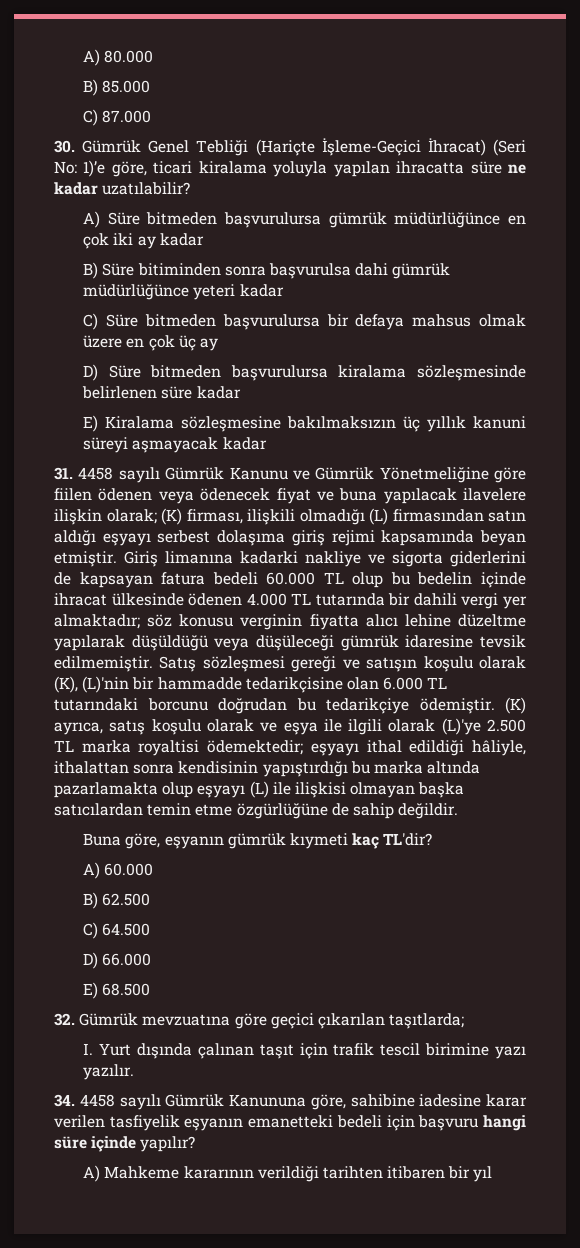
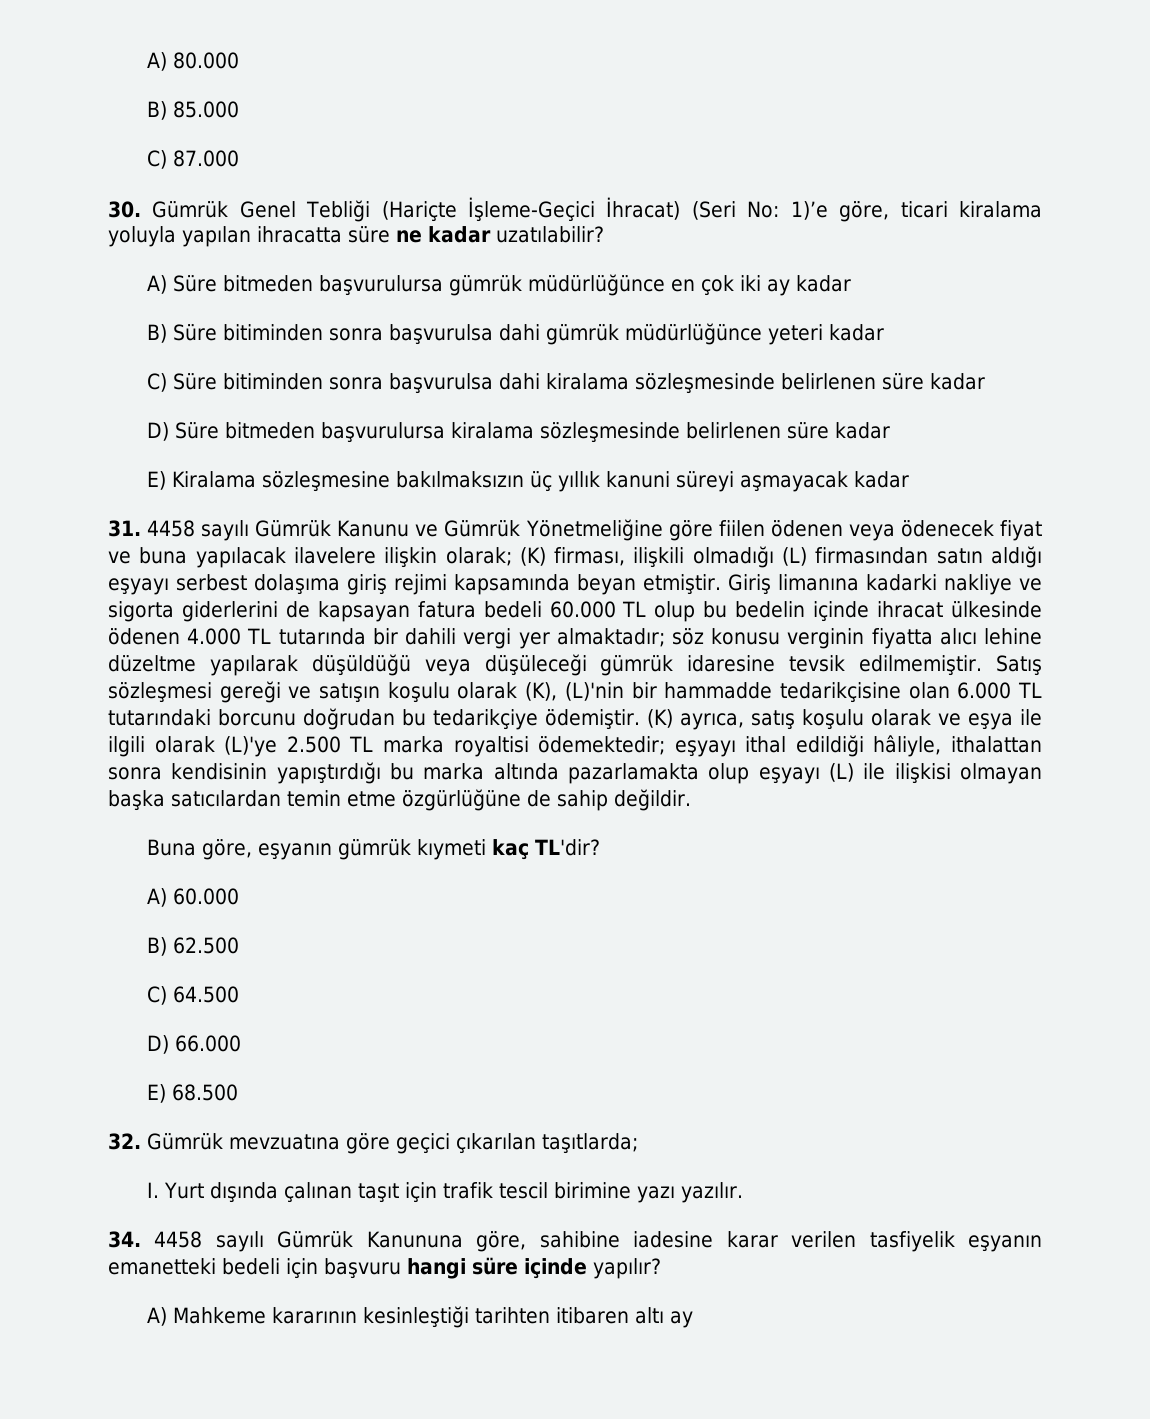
- C) Süre bitmeden başvurulursa bir defaya mahsus olmak üzere en çok üç ay
+ C) Süre bitiminden sonra başvurulsa dahi kiralama sözleşmesinde belirlenen süre kadar
- A) Mahkeme kararının verildiği tarihten itibaren bir yıl
+ A) Mahkeme kararının kesinleştiği tarihten itibaren altı ay

